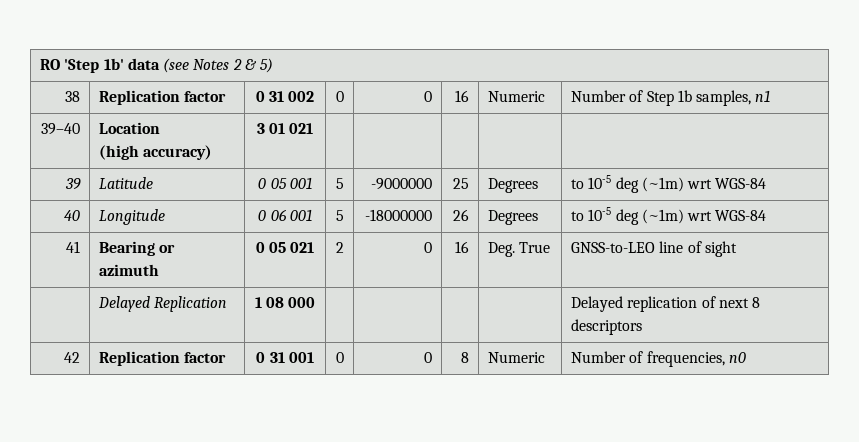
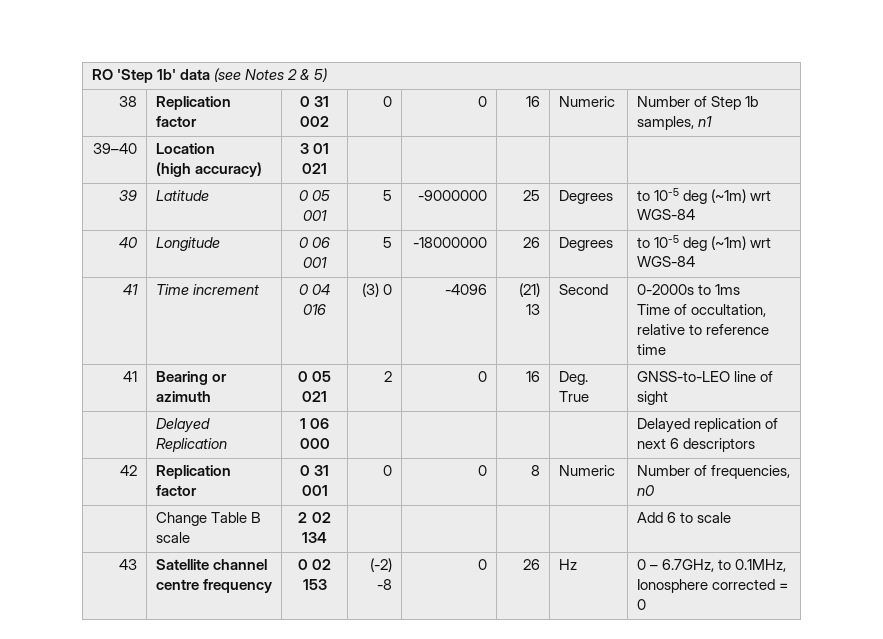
+ 41 | Time increment | 0 04 016 | (3) 0 | -4096 | (21) 13 | Second | 0-2000s to 1ms
+ Time of occultation, relative to reference time
- | Delayed Replication | 1 08 000 | | | | | Delayed replication of next 8 descriptors
+ | Delayed Replication | 1 06 000 | | | | | Delayed replication of next 6 descriptors
+ | Change Table B scale | 2 02 134 | | | | | Add 6 to scale
+ 43 | Satellite channel centre frequency | 0 02 153 | (-2) -8 | 0 | 26 | Hz | 0 – 6.7GHz, to 0.1MHz, Ionosphere corrected = 0

